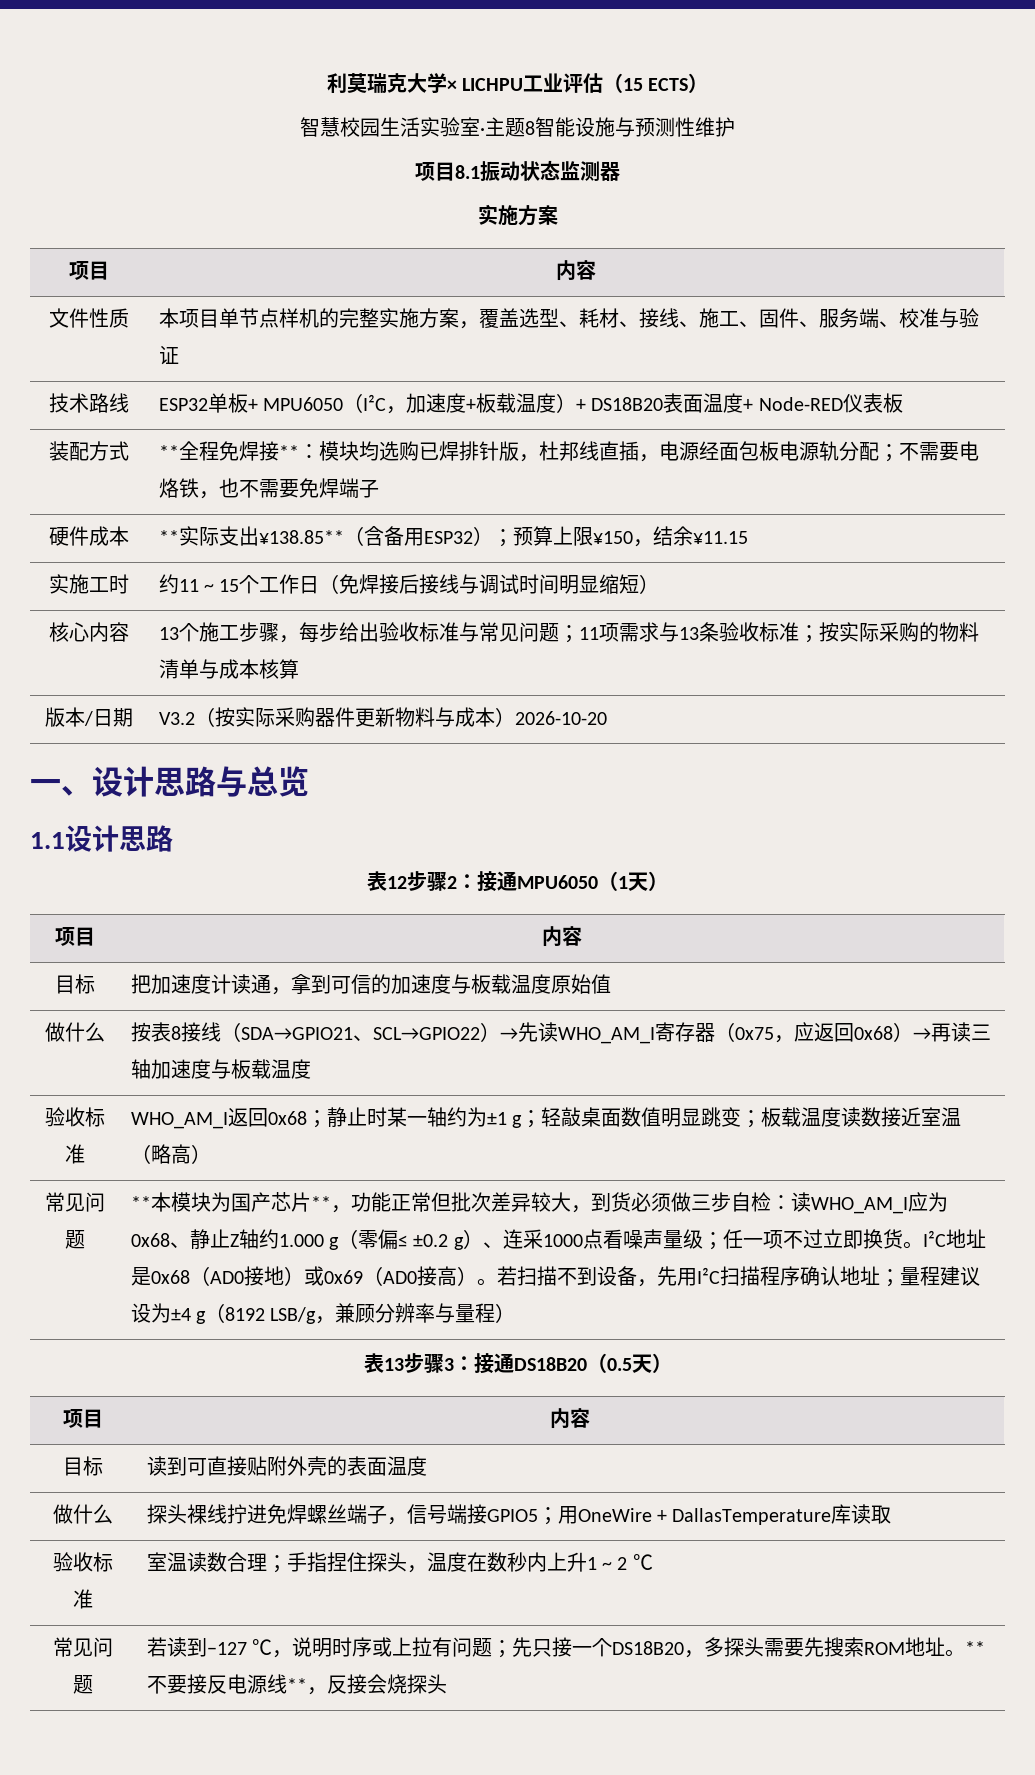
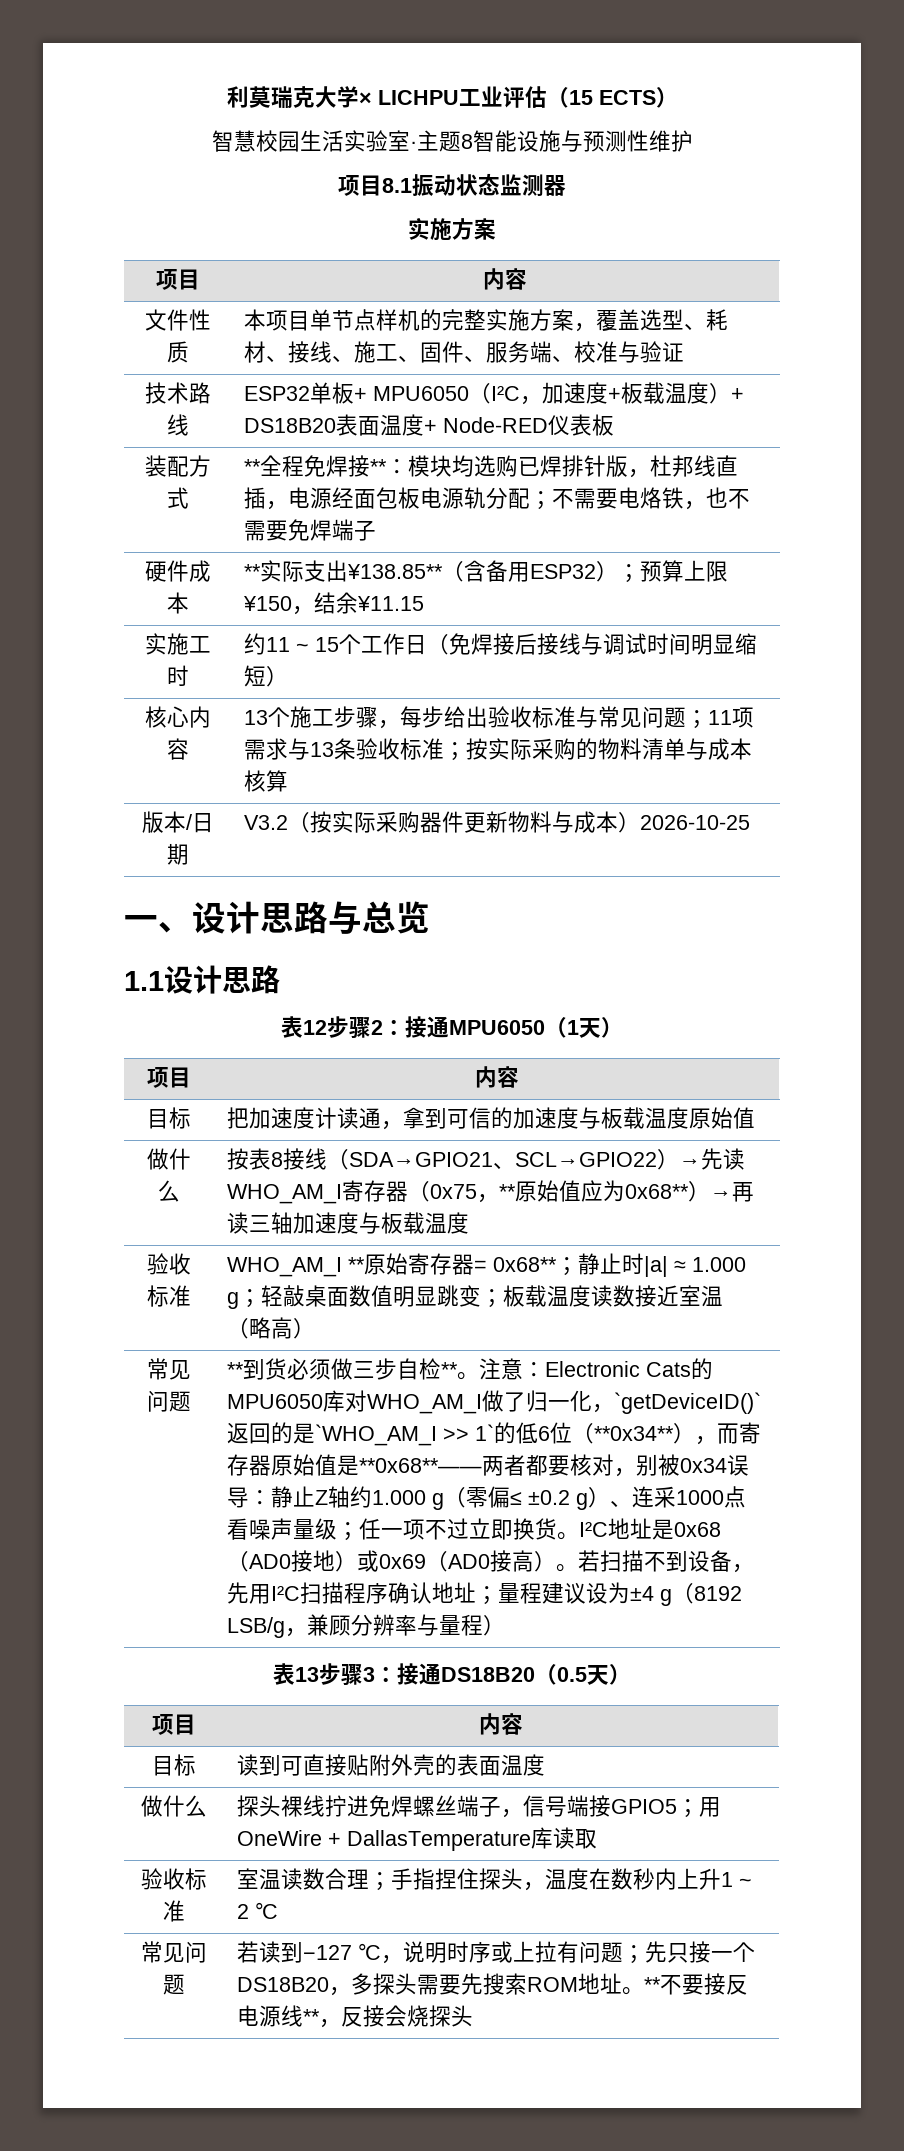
- 版本/日期 | V3.2（按实际采购器件更新物料与成本）2026-10-20
+ 版本/日期 | V3.2（按实际采购器件更新物料与成本）2026-10-25
- 做什么 | 按表8接线（SDA→GPIO21、SCL→GPIO22）→先读WHO_AM_I寄存器（0x75，应返回0x68）→再读三轴加速度与板载温度
+ 做什么 | 按表8接线（SDA→GPIO21、SCL→GPIO22）→先读WHO_AM_I寄存器（0x75，**原始值应为0x68**）→再读三轴加速度与板载温度
- 验收标准 | WHO_AM_I返回0x68；静止时某一轴约为±1 g；轻敲桌面数值明显跳变；板载温度读数接近室温（略高）
+ 验收标准 | WHO_AM_I **原始寄存器= 0x68**；静止时|a| ≈ 1.000 g；轻敲桌面数值明显跳变；板载温度读数接近室温（略高）
- **本模块为国产芯片**，功能正常但批次差异较大，到货必须做三步自检：读WHO_AM_I应为0x68、静止Z轴约1.000 g（零偏≤ ±0.2 g）、连采1000点看噪声量级；任一项不过立即换货。
+ **到货必须做三步自检**。注意：Electronic Cats的MPU6050库对WHO_AM_I做了归一化，`getDeviceID()`返回的是`WHO_AM_I >> 1`的低6位（**0x34**），而寄存器原始值是**0x68**——两者都要核对，别被0x34误导：静止Z轴约1.000 g（零偏≤ ±0.2 g）、连采1000点看噪声量级；任一项不过立即换货。

